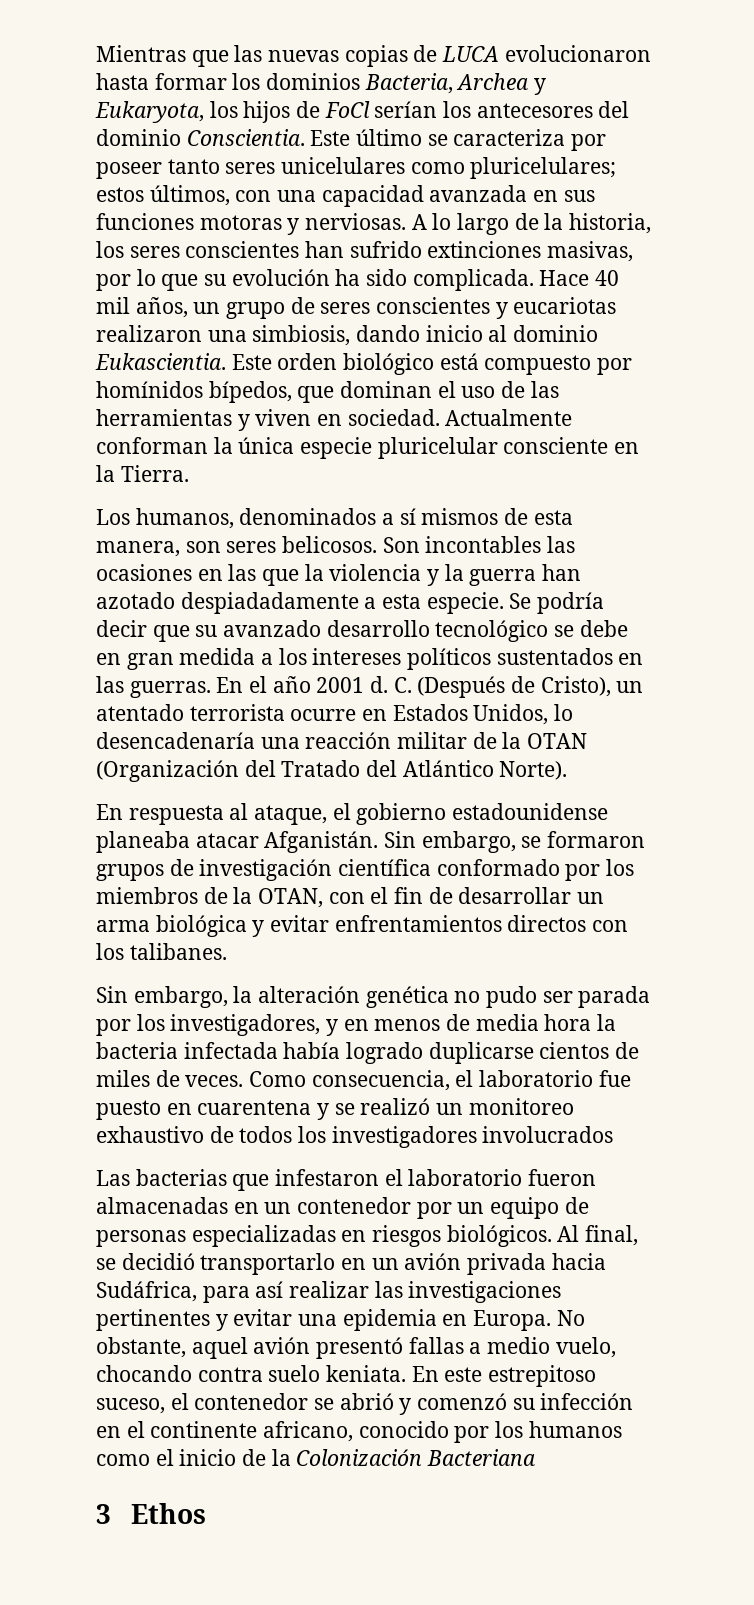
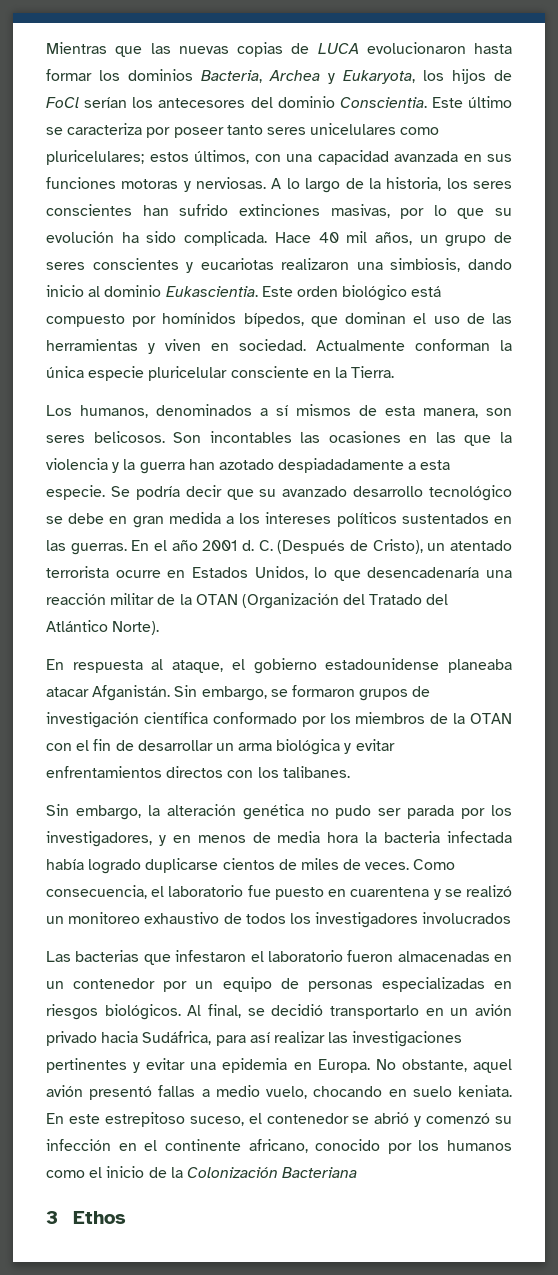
- C. (Después de Cristo), un atentado terrorista ocurre en Estados Unidos, lo desencadenaría una reacción militar de la OTAN (Organización del Tratado del Atlántico Norte).
+ C. (Después de Cristo), un atentado terrorista ocurre en Estados Unidos, lo que desencadenaría una reacción militar de la OTAN (Organización del Tratado del Atlántico Norte).
- Sin embargo, se formaron grupos de investigación científica conformado por los miembros de la OTAN, con el fin de desarrollar un arma biológica y evitar enfrentamientos directos con los talibanes.
+ Sin embargo, se formaron grupos de investigación científica conformado por los miembros de la OTAN con el fin de desarrollar un arma biológica y evitar enfrentamientos directos con los talibanes.
- Al final, se decidió transportarlo en un avión privada hacia Sudáfrica, para así realizar las investigaciones pertinentes y evitar una epidemia en Europa.
+ Al final, se decidió transportarlo en un avión privado hacia Sudáfrica, para así realizar las investigaciones pertinentes y evitar una epidemia en Europa.
- No obstante, aquel avión presentó fallas a medio vuelo, chocando contra suelo keniata.
+ No obstante, aquel avión presentó fallas a medio vuelo, chocando en suelo keniata.

